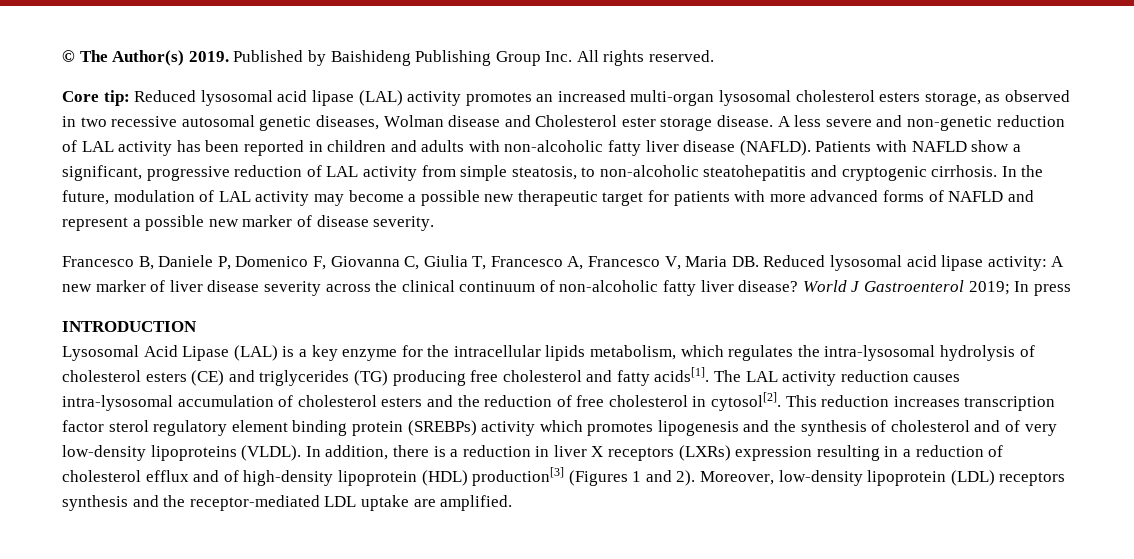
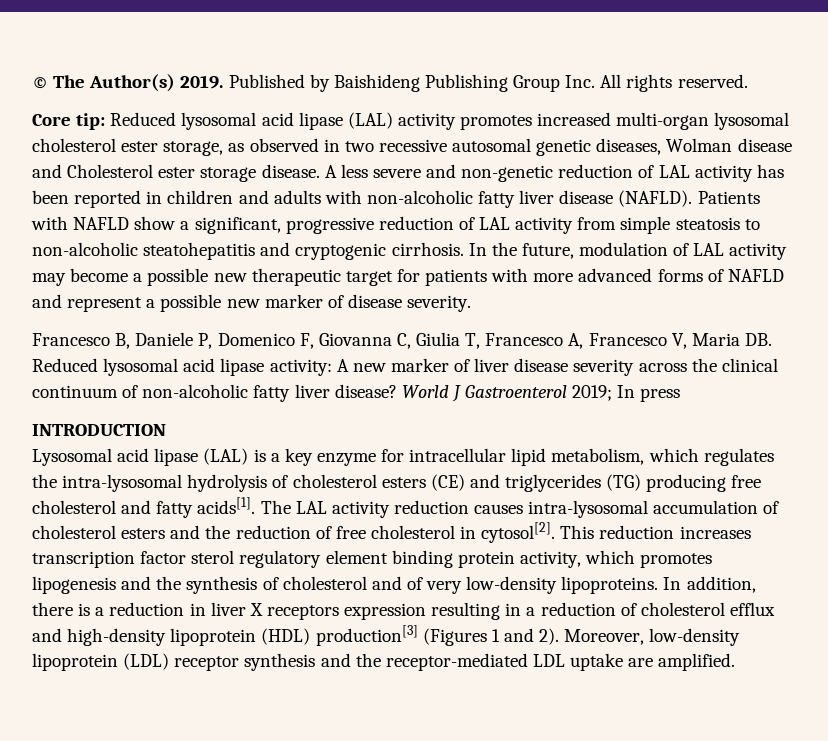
- Core tip: Reduced lysosomal acid lipase (LAL) activity promotes an increased multi-organ lysosomal cholesterol esters storage, as observed in two recessive autosomal genetic diseases, Wolman disease and Cholesterol ester storage disease.
+ Core tip: Reduced lysosomal acid lipase (LAL) activity promotes increased multi-organ lysosomal cholesterol ester storage, as observed in two recessive autosomal genetic diseases, Wolman disease and Cholesterol ester storage disease.
- Patients with NAFLD show a significant, progressive reduction of LAL activity from simple steatosis, to non-alcoholic steatohepatitis and cryptogenic cirrhosis.
+ Patients with NAFLD show a significant, progressive reduction of LAL activity from simple steatosis to non-alcoholic steatohepatitis and cryptogenic cirrhosis.
- Lysosomal Acid Lipase (LAL) is a key enzyme for the intracellular lipids metabolism, which regulates the intra-lysosomal hydrolysis of cholesterol esters (CE) and triglycerides (TG) producing free cholesterol and fatty acids[1].
+ Lysosomal acid lipase (LAL) is a key enzyme for intracellular lipid metabolism, which regulates the intra-lysosomal hydrolysis of cholesterol esters (CE) and triglycerides (TG) producing free cholesterol and fatty acids[1].
- This reduction increases transcription factor sterol regulatory element binding protein (SREBPs) activity which promotes lipogenesis and the synthesis of cholesterol and of very low-density lipoproteins (VLDL).
+ This reduction increases transcription factor sterol regulatory element binding protein activity, which promotes lipogenesis and the synthesis of cholesterol and of very low-density lipoproteins.
- In addition, there is a reduction in liver X receptors (LXRs) expression resulting in a reduction of cholesterol efflux and of high-density lipoprotein (HDL) production[3] (Figures 1 and 2).
+ In addition, there is a reduction in liver X receptors expression resulting in a reduction of cholesterol efflux and high-density lipoprotein (HDL) production[3] (Figures 1 and 2).
- Moreover, low-density lipoprotein (LDL) receptors synthesis and the receptor-mediated LDL uptake are amplified.
+ Moreover, low-density lipoprotein (LDL) receptor synthesis and the receptor-mediated LDL uptake are amplified.

